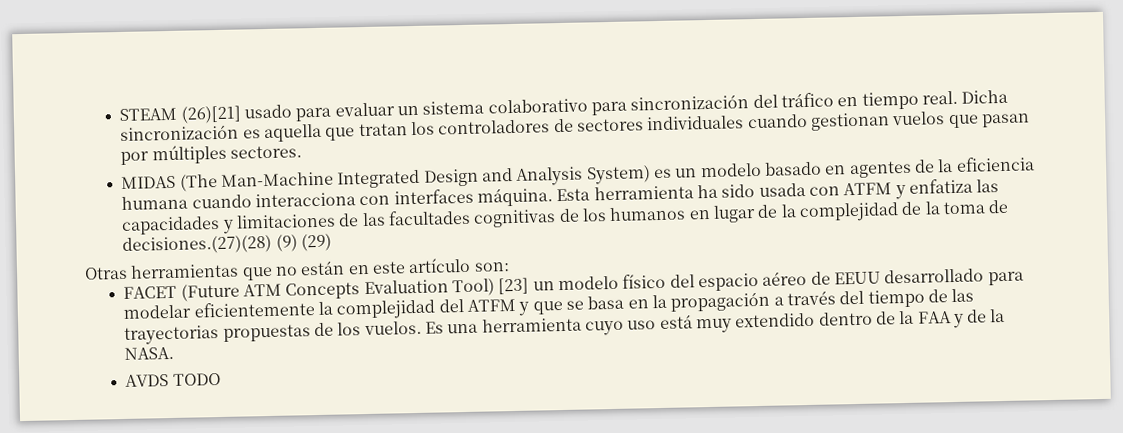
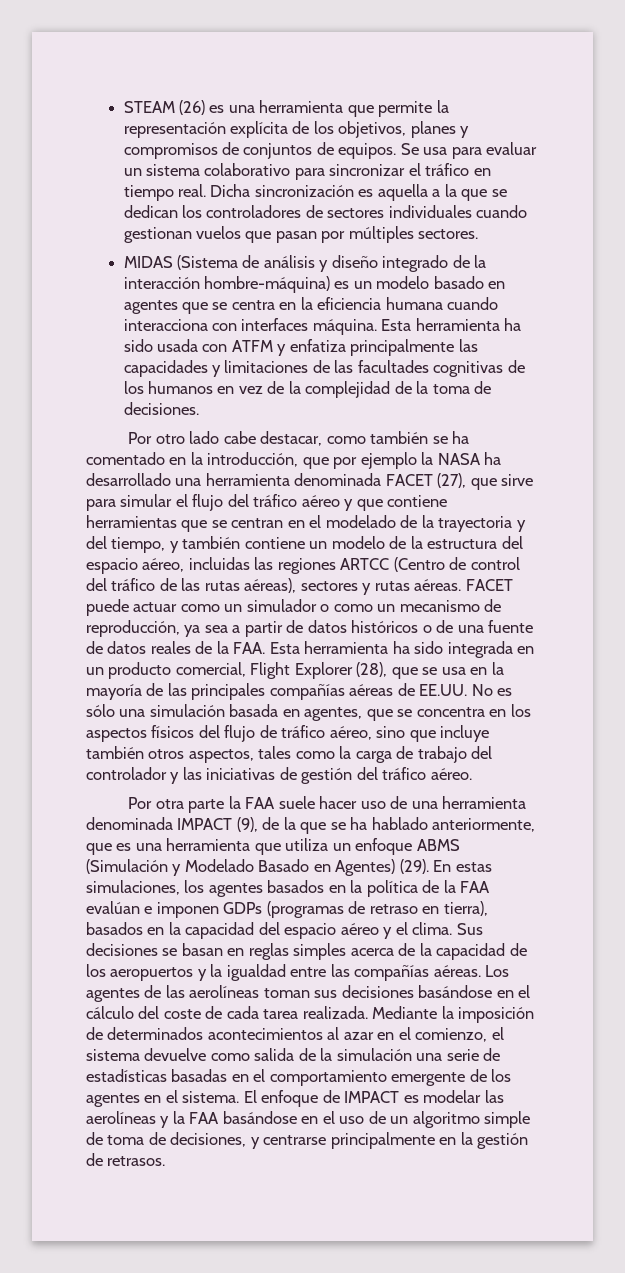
- STEAM (26)[21] usado para evaluar un sistema colaborativo para sincronización del tráfico en tiempo real.
+ STEAM (26) es una herramienta que permite la representación explícita de los objetivos, planes y compromisos de conjuntos de equipos. Se usa para evaluar un sistema colaborativo para sincronizar el tráfico en tiempo real.
- Dicha sincronización es aquella que tratan los controladores de sectores individuales cuando gestionan vuelos que pasan por múltiples sectores.
+ Dicha sincronización es aquella a la que se dedican los controladores de sectores individuales cuando gestionan vuelos que pasan por múltiples sectores.
- MIDAS (The Man-Machine Integrated Design and Analysis System) es un modelo basado en agentes de la eficiencia humana cuando interacciona con interfaces máquina.
+ MIDAS (Sistema de análisis y diseño integrado de la interacción hombre-máquina) es un modelo basado en agentes que se centra en la eficiencia humana cuando interacciona con interfaces máquina.
- Esta herramienta ha sido usada con ATFM y enfatiza las capacidades y limitaciones de las facultades cognitivas de los humanos en lugar de la complejidad de la toma de decisiones.(27)(28) (9) (29)
- Otras herramientas que no están en este artículo son:
- FACET (Future ATM Concepts Evaluation Tool) [23] un modelo físico del espacio aéreo de EEUU desarrollado para modelar eficientemente la complejidad del ATFM y que se basa en la propagación a través del tiempo de las trayectorias propuestas de los vuelos. Es una herramienta cuyo uso está muy extendido dentro de la FAA y de la NASA.
- AVDS TODO
+ Esta herramienta ha sido usada con ATFM y enfatiza principalmente las capacidades y limitaciones de las facultades cognitivas de los humanos en vez de la complejidad de la toma de decisiones.
+ Por otro lado cabe destacar, como también se ha comentado en la introducción, que por ejemplo la NASA ha desarrollado una herramienta denominada FACET (27), que sirve para simular el flujo del tráfico aéreo y que contiene herramientas que se centran en el modelado de la trayectoria y del tiempo, y también contiene un modelo de la estructura del espacio aéreo, incluidas las regiones ARTCC (Centro de control del tráfico de las rutas aéreas), sectores y rutas aéreas. FACET puede actuar como un simulador o como un mecanismo de reproducción, ya sea a partir de datos históricos o de una fuente de datos reales de la FAA. Esta herramienta ha sido integrada en un producto comercial, Flight Explorer (28), que se usa en la mayoría de las principales compañías aéreas de EE.UU. No es sólo una simulación basada en agentes, que se concentra en los aspectos físicos del flujo de tráfico aéreo, sino que incluye también otros aspectos, tales como la carga de trabajo del controlador y las iniciativas de gestión del tráfico aéreo.
+ Por otra parte la FAA suele hacer uso de una herramienta denominada IMPACT (9), de la que se ha hablado anteriormente, que es una herramienta que utiliza un enfoque ABMS (Simulación y Modelado Basado en Agentes) (29). En estas simulaciones, los agentes basados en la política de la FAA evalúan e imponen GDPs (programas de retraso en tierra), basados en la capacidad del espacio aéreo y el clima. Sus decisiones se basan en reglas simples acerca de la capacidad de los aeropuertos y la igualdad entre las compañías aéreas. Los agentes de las aerolíneas toman sus decisiones basándose en el cálculo del coste de cada tarea realizada. Mediante la imposición de determinados acontecimientos al azar en el comienzo, el sistema devuelve como salida de la simulación una serie de estadísticas basadas en el comportamiento emergente de los agentes en el sistema. El enfoque de IMPACT es modelar las aerolíneas y la FAA basándose en el uso de un algoritmo simple de toma de decisiones, y centrarse principalmente en la gestión de retrasos.

